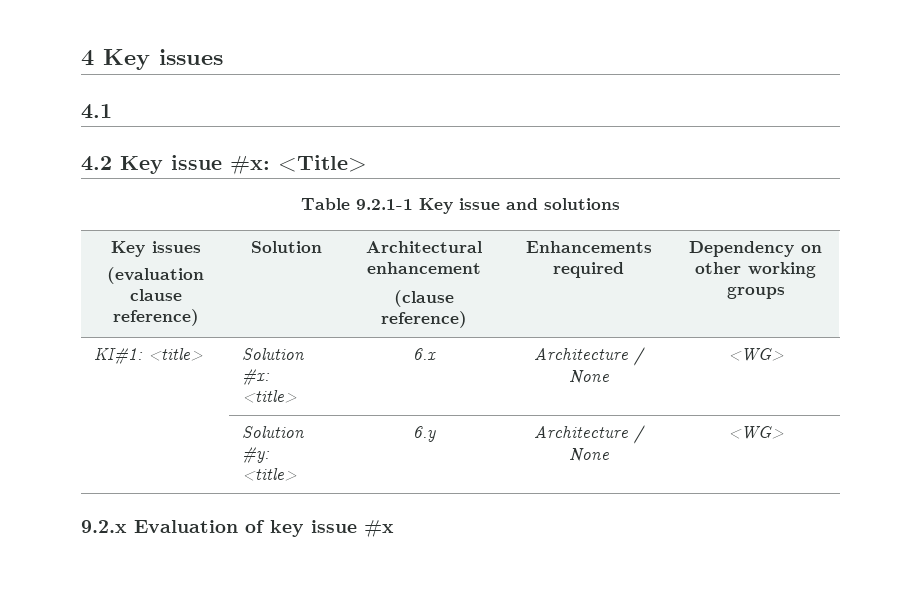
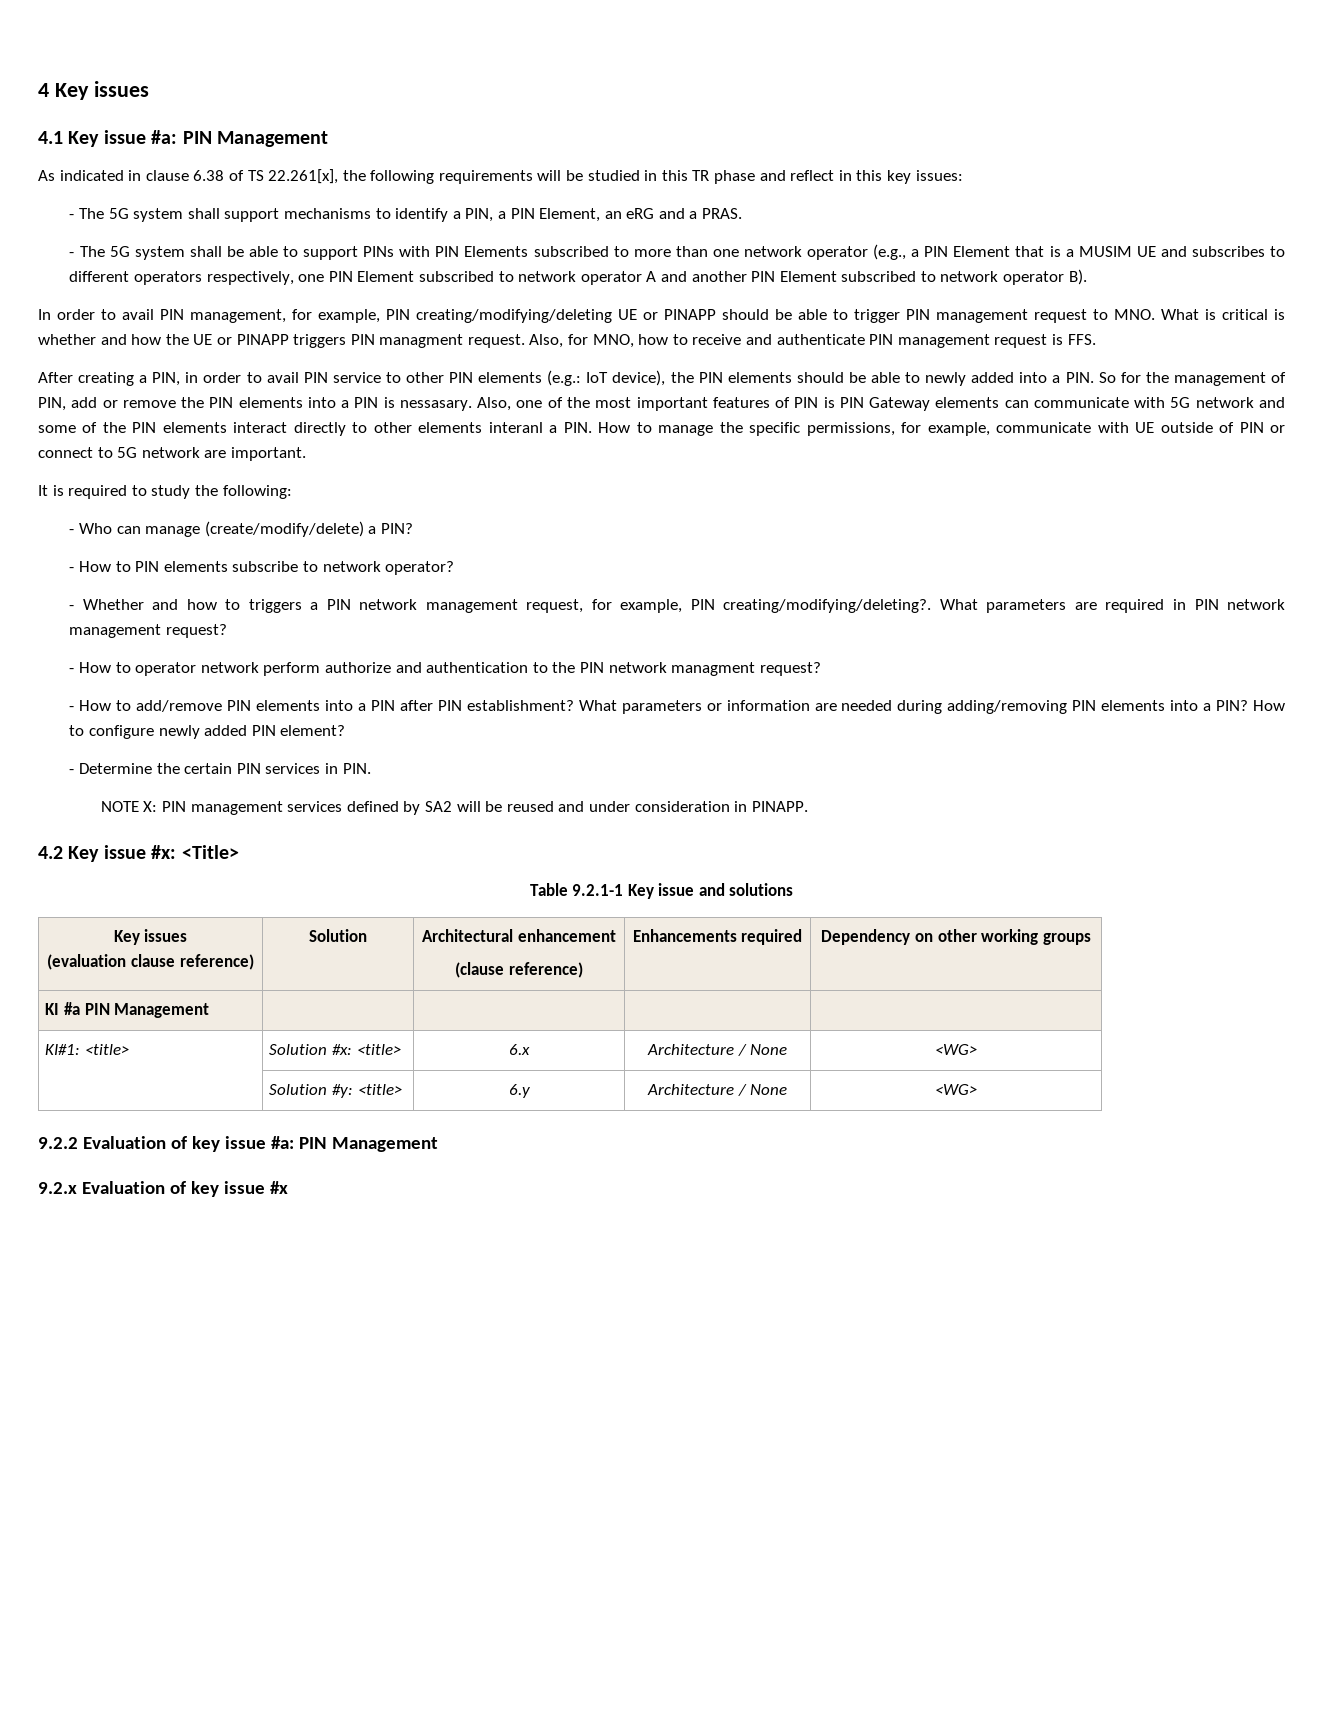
- 4.1
+ 4.1 Key issue #a: PIN Management
+ As indicated in clause 6.38 of TS 22.261[x], the following requirements will be studied in this TR phase and reflect in this key issues:
+ - The 5G system shall support mechanisms to identify a PIN, a PIN Element, an eRG and a PRAS.
+ - The 5G system shall be able to support PINs with PIN Elements subscribed to more than one network operator (e.g., a PIN Element that is a MUSIM UE and subscribes to different operators respectively, one PIN Element subscribed to network operator A and another PIN Element subscribed to network operator B).
+ In order to avail PIN management, for example, PIN creating/modifying/deleting UE or PINAPP should be able to trigger PIN management request to MNO. What is critical is whether and how the UE or PINAPP triggers PIN managment request. Also, for MNO, how to receive and authenticate PIN management request is FFS.
+ After creating a PIN, in order to avail PIN service to other PIN elements (e.g.: IoT device), the PIN elements should be able to newly added into a PIN. So for the management of PIN, add or remove the PIN elements into a PIN is nessasary. Also, one of the most important features of PIN is PIN Gateway elements can communicate with 5G network and some of the PIN elements interact directly to other elements interanl a PIN. How to manage the specific permissions, for example, communicate with UE outside of PIN or connect to 5G network are important.
+ It is required to study the following:
+ - Who can manage (create/modify/delete) a PIN?
+ - How to PIN elements subscribe to network operator?
+ - Whether and how to triggers a PIN network management request, for example, PIN creating/modifying/deleting?. What parameters are required in PIN network management request?
+ - How to operator network perform authorize and authentication to the PIN network managment request?
+ - How to add/remove PIN elements into a PIN after PIN establishment? What parameters or information are needed during adding/removing PIN elements into a PIN? How to configure newly added PIN element?
+ - Determine the certain PIN services in PIN.
+ NOTE X: PIN management services defined by SA2 will be reused and under consideration in PINAPP.
+ KI #a PIN Management | | | |
+ 9.2.2 Evaluation of key issue #a: PIN Management

